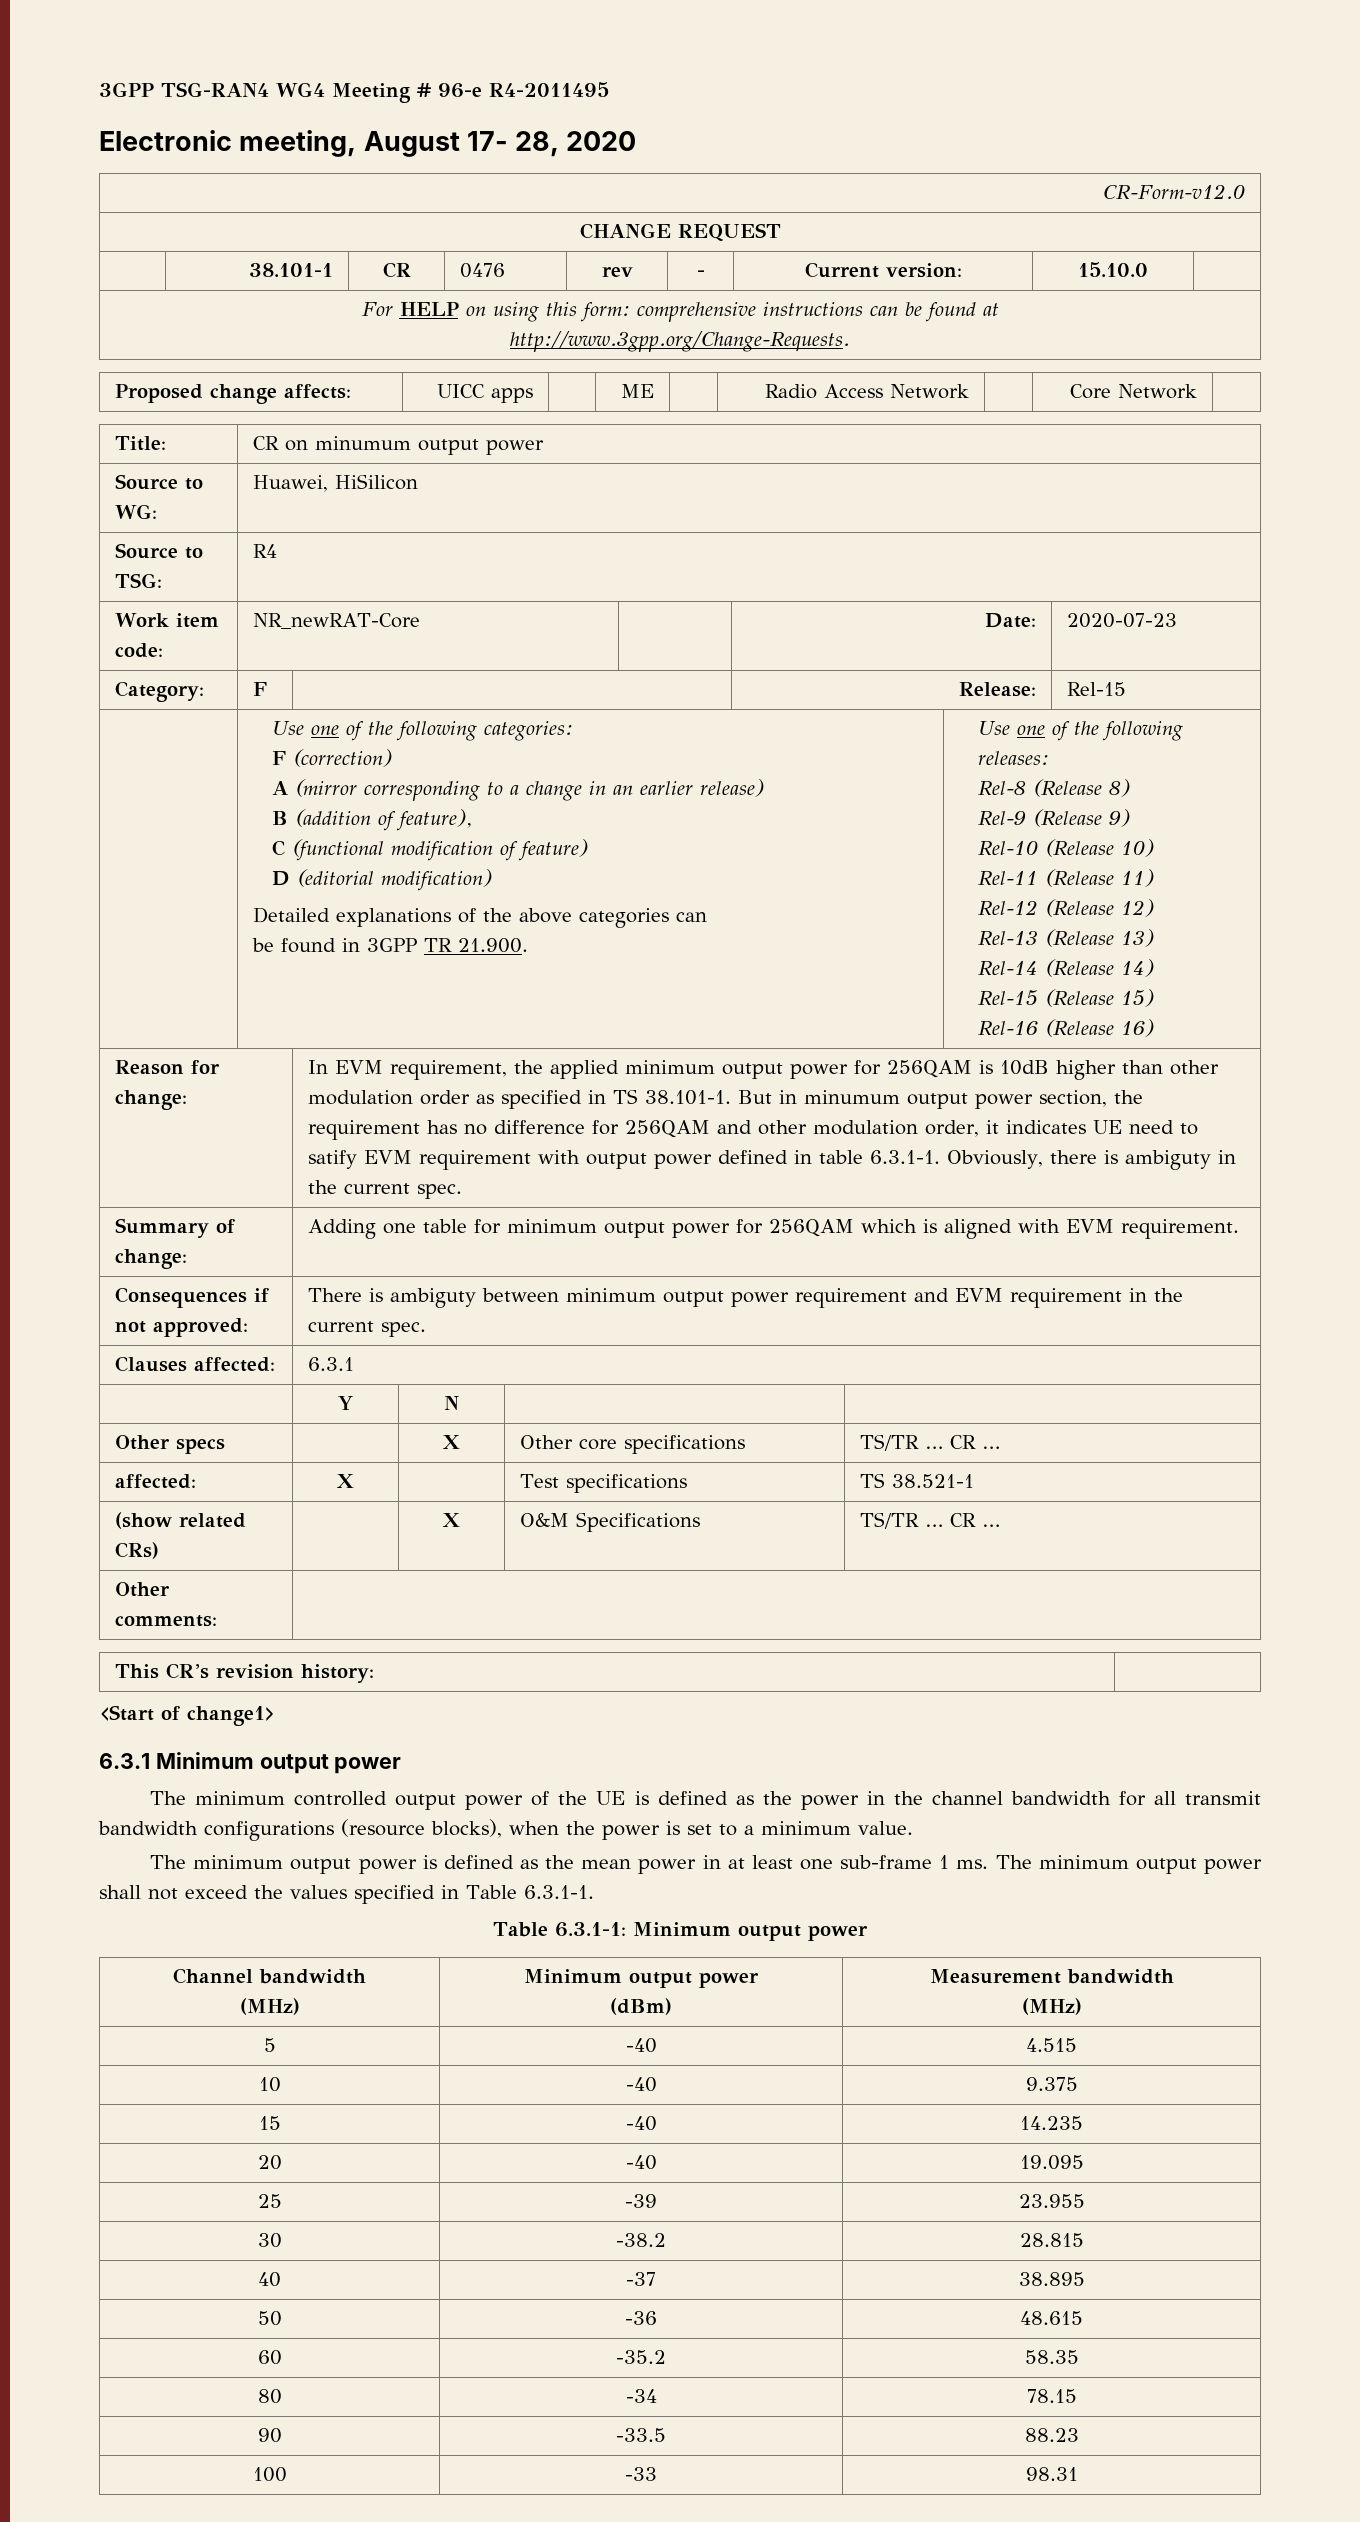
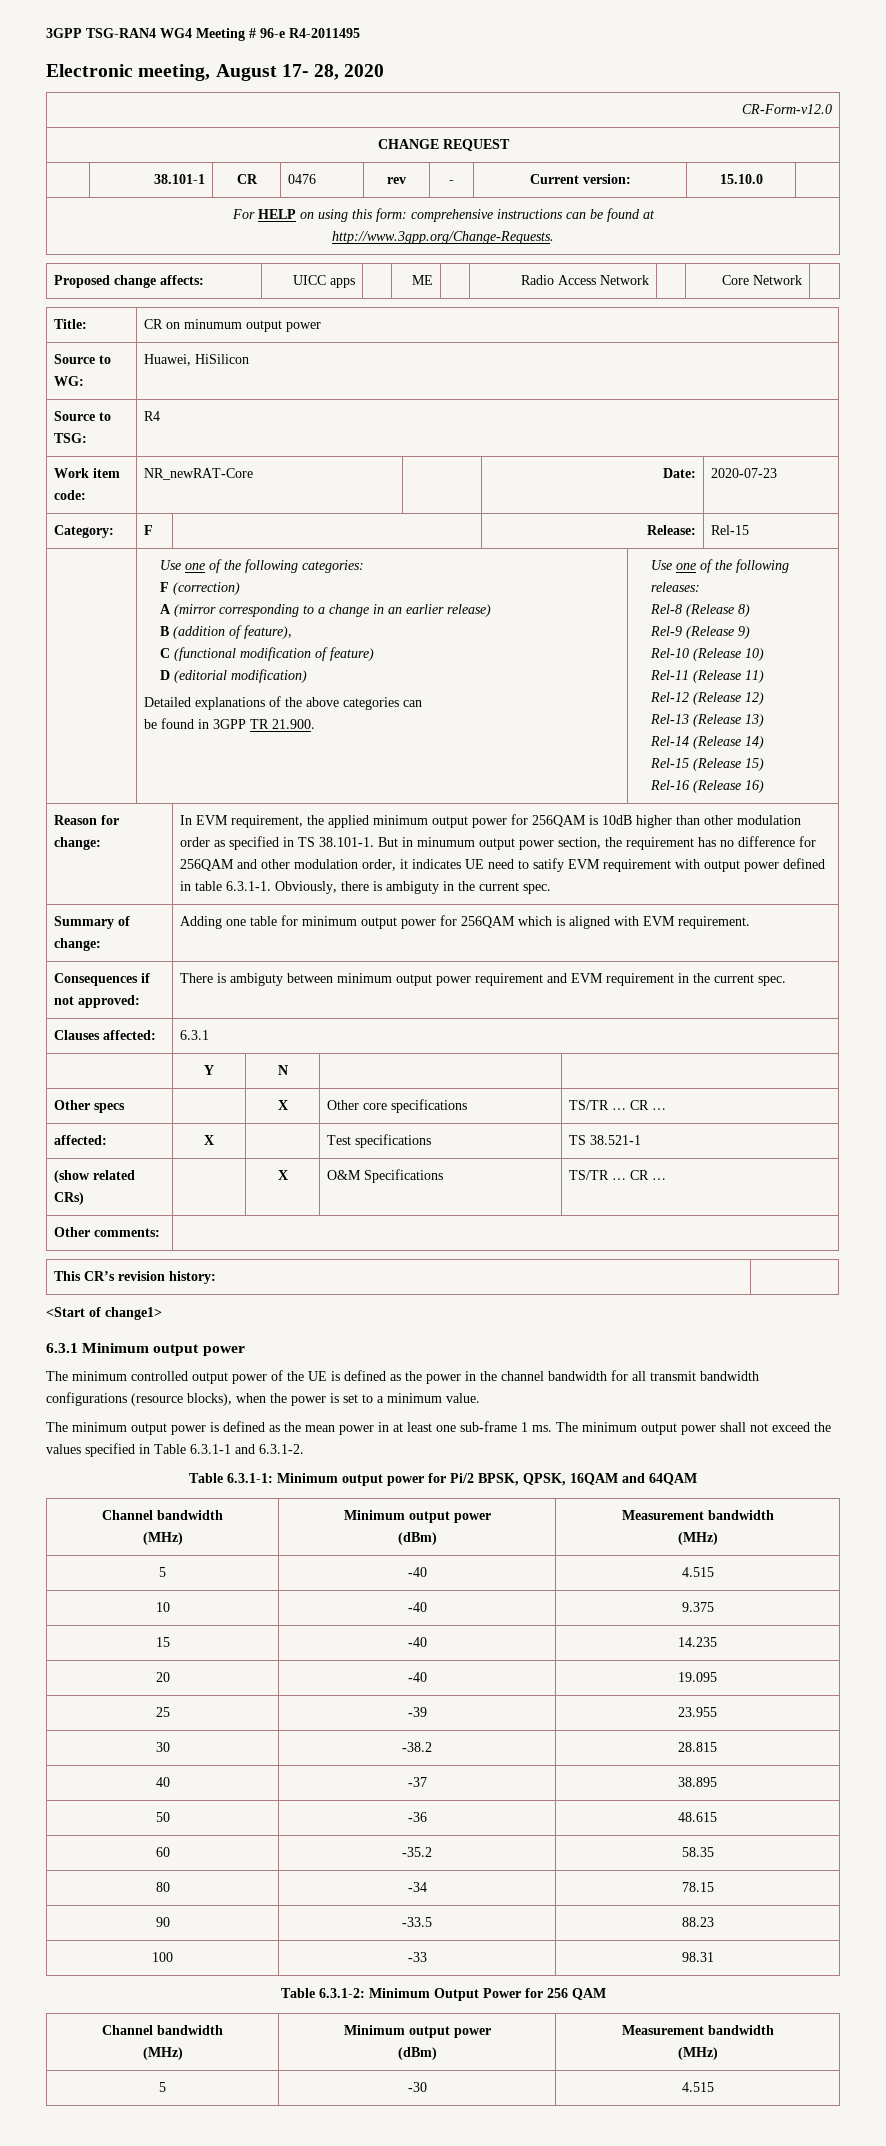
- The minimum output power shall not exceed the values specified in Table 6.3.1-1.
+ The minimum output power shall not exceed the values specified in Table 6.3.1-1 and 6.3.1-2.
- Table 6.3.1-1: Minimum output power
+ Table 6.3.1-1: Minimum output power for Pi/2 BPSK, QPSK, 16QAM and 64QAM
+ Table 6.3.1-2: Minimum Output Power for 256 QAM
+ Channel bandwidth
+ (MHz) | Minimum output power
+ (dBm) | Measurement bandwidth
+ (MHz)
+ 5 | -30 | 4.515

